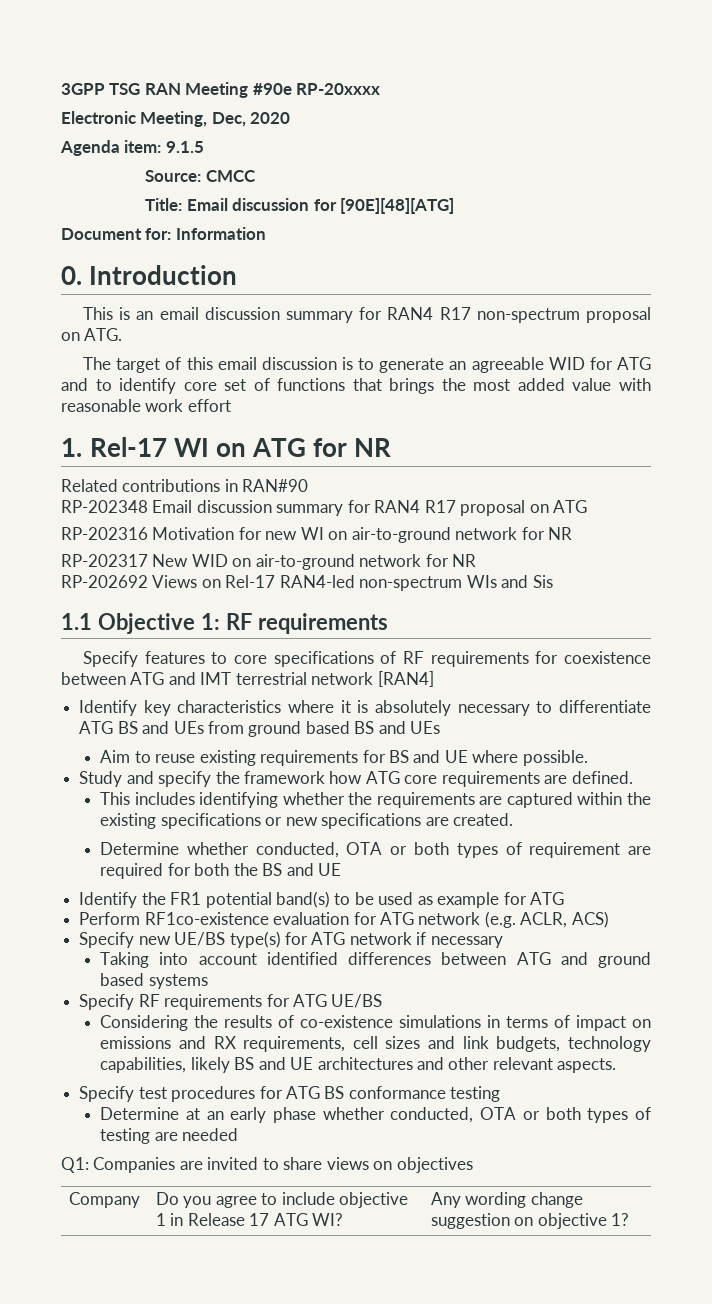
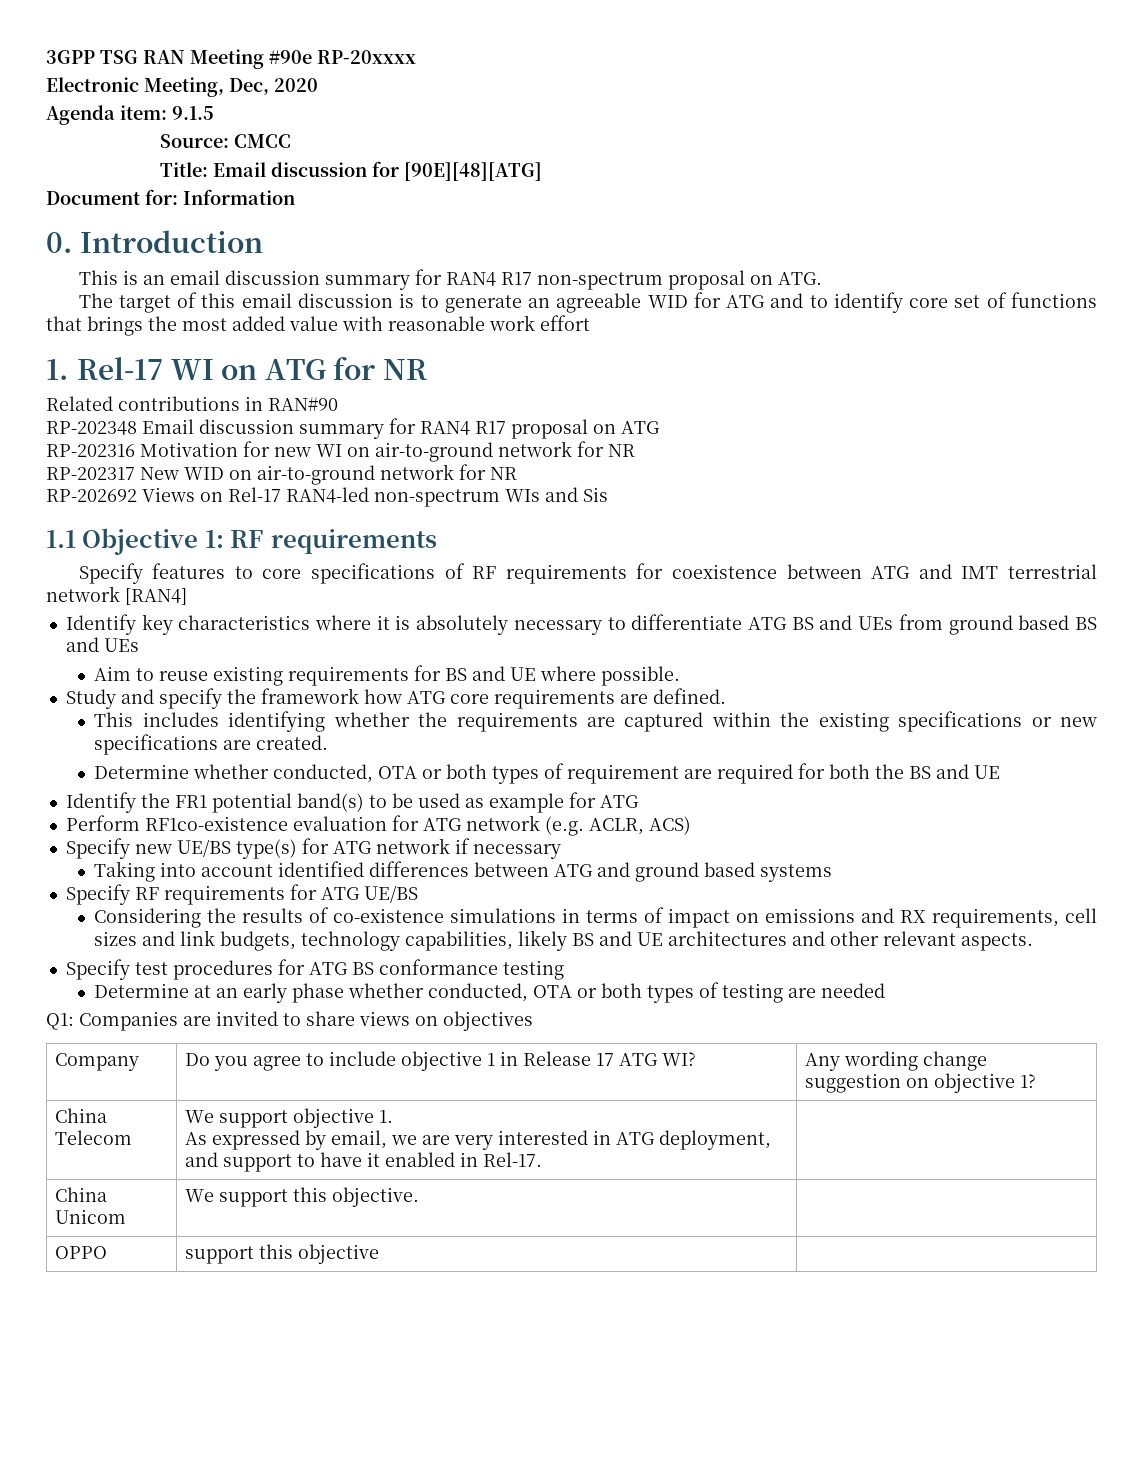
+ China Telecom | We support objective 1.
+ As expressed by email, we are very interested in ATG deployment, and support to have it enabled in Rel-17. |
+ China Unicom | We support this objective. |
+ OPPO | support this objective |

